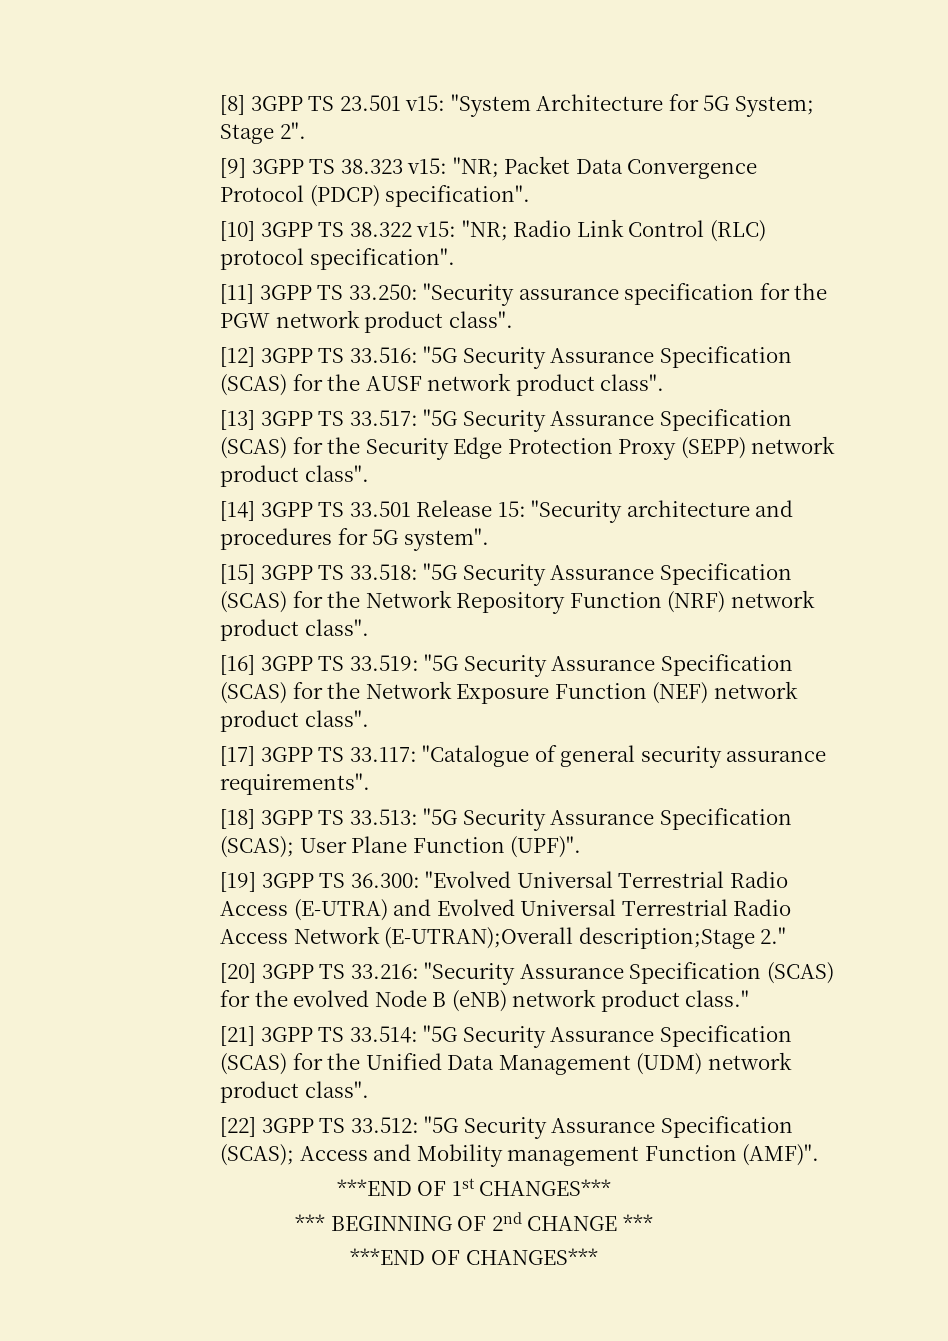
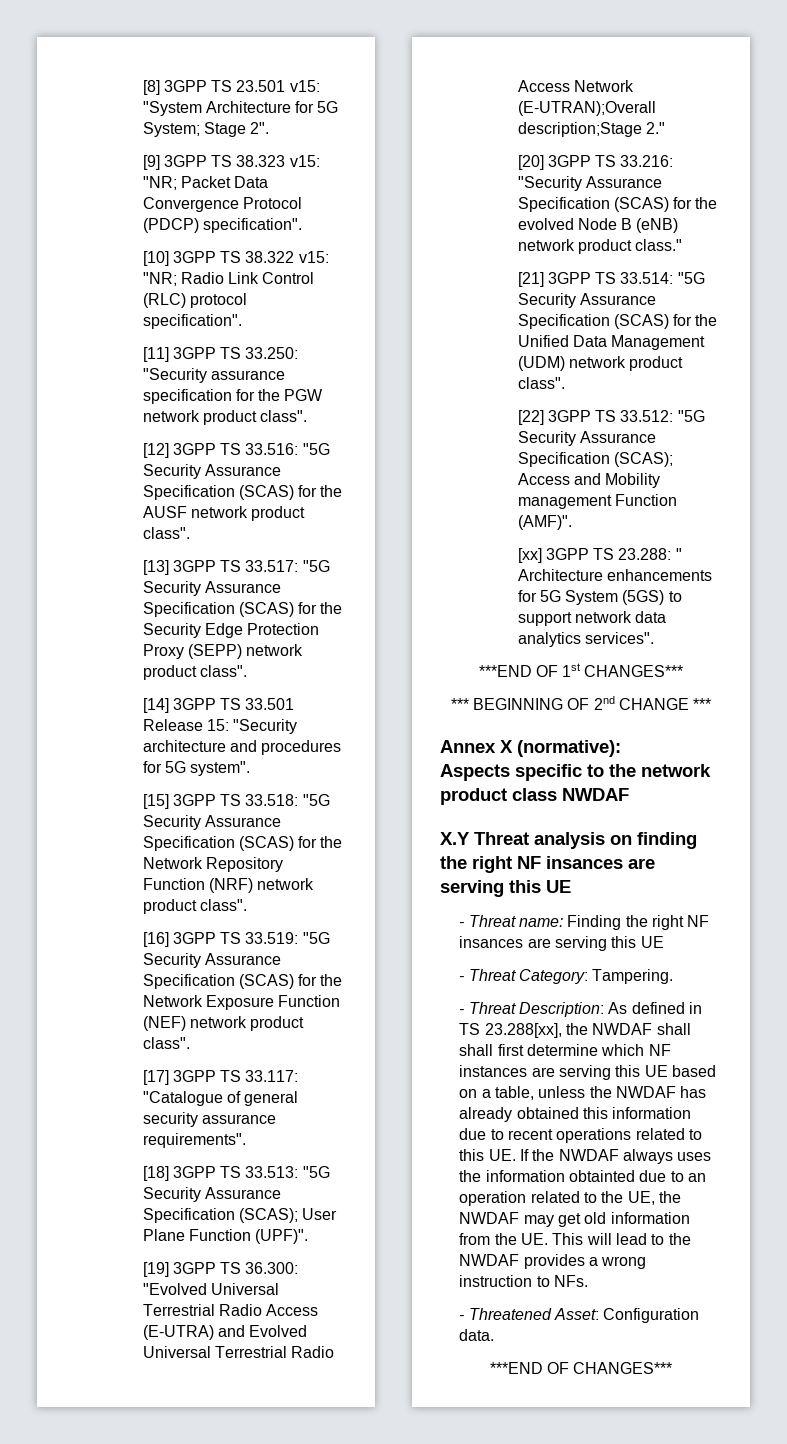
+ [xx] 3GPP TS 23.288: " Architecture enhancements for 5G System (5GS) to support network data analytics services".
+ Annex X (normative):
+ Aspects specific to the network product class NWDAF
+ X.Y Threat analysis on finding the right NF insances are serving this UE
+ - Threat name: Finding the right NF insances are serving this UE
+ - Threat Category: Tampering.
+ - Threat Description: As defined in TS 23.288[xx], the NWDAF shall shall first determine which NF instances are serving this UE based on a table, unless the NWDAF has already obtained this information due to recent operations related to this UE. If the NWDAF always uses the information obtainted due to an operation related to the UE, the NWDAF may get old information from the UE. This will lead to the NWDAF provides a wrong instruction to NFs.
+ - Threatened Asset: Configuration data.

